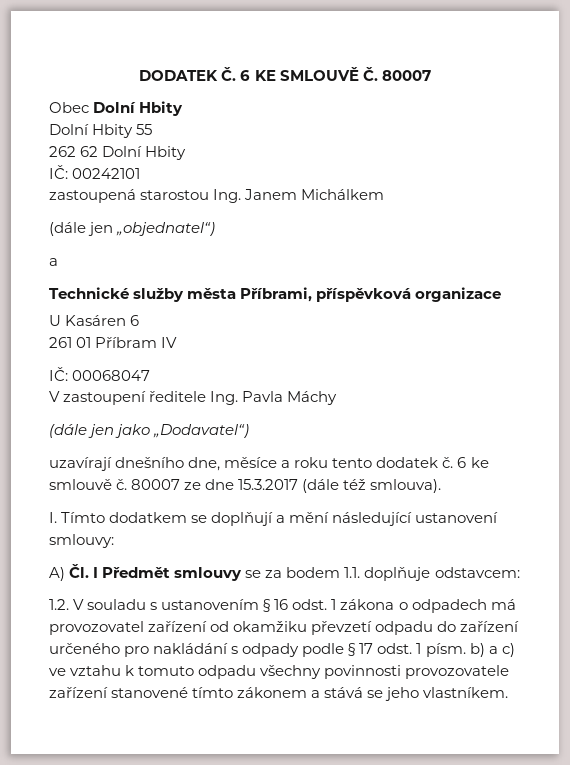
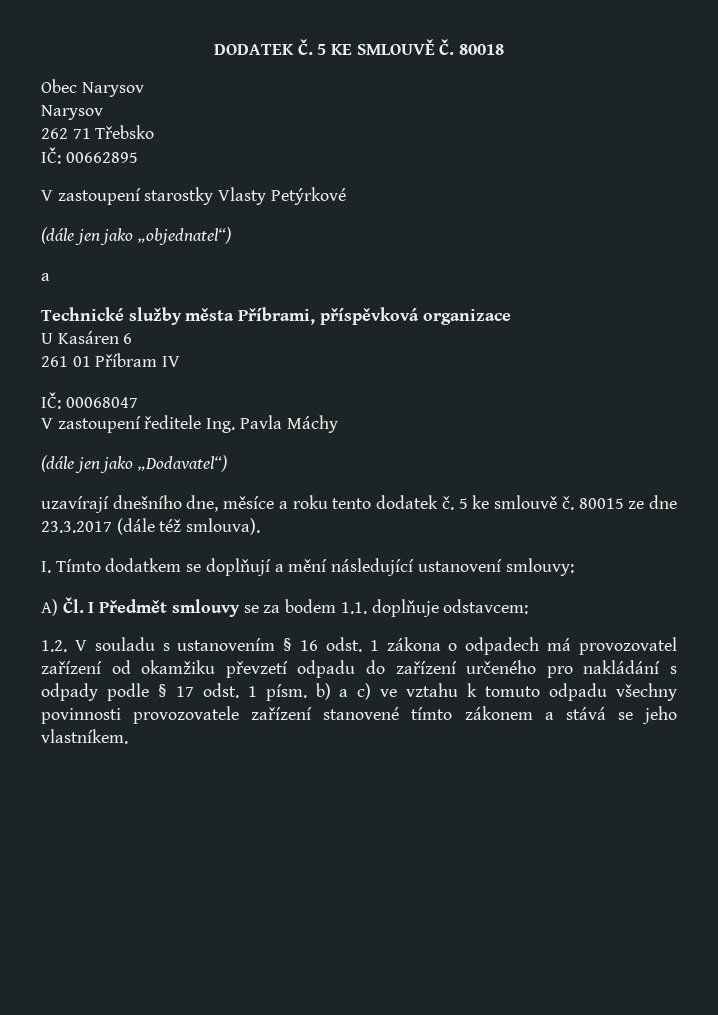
- DODATEK Č. 6 KE SMLOUVĚ Č. 80007
+ DODATEK Č. 5 KE SMLOUVĚ Č. 80018
- Obec Dolní Hbity
- Dolní Hbity 55
- 262 62 Dolní Hbity
- IČ: 00242101
- zastoupená starostou Ing. Janem Michálkem
- (dále jen „objednatel“)
+ Obec Narysov
+ Narysov
+ 262 71 Třebsko
+ IČ: 00662895
+ V zastoupení starostky Vlasty Petýrkové
+ (dále jen jako „objednatel“)
- 6 ke smlouvě č.
+ 5 ke smlouvě č.
- 80007 ze dne 15.3.2017 (dále též smlouva).
+ 80015 ze dne 23.3.2017 (dále též smlouva).

